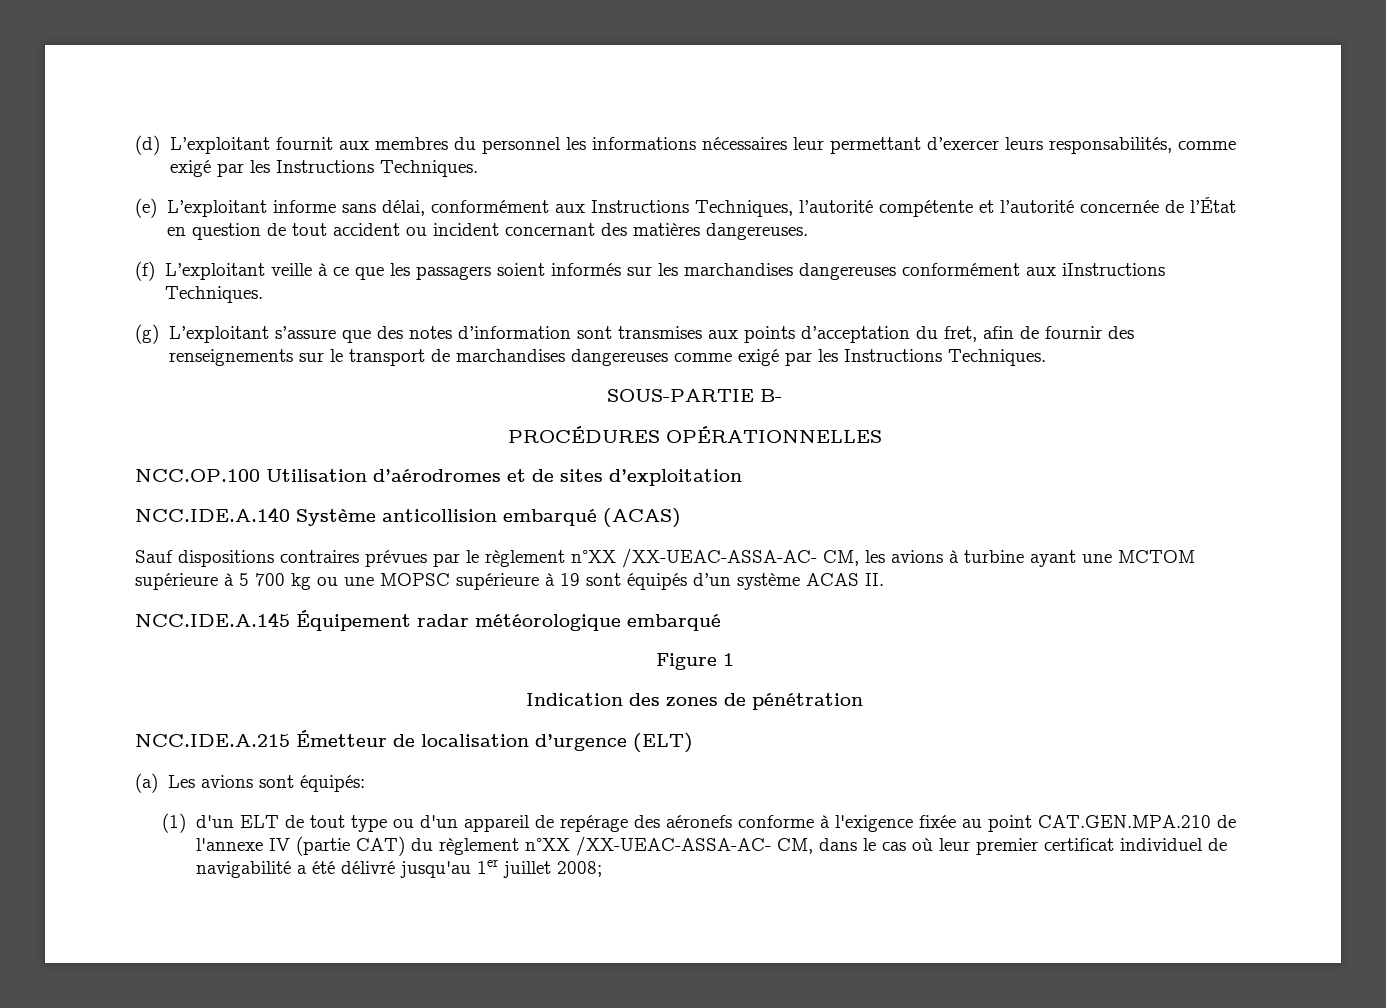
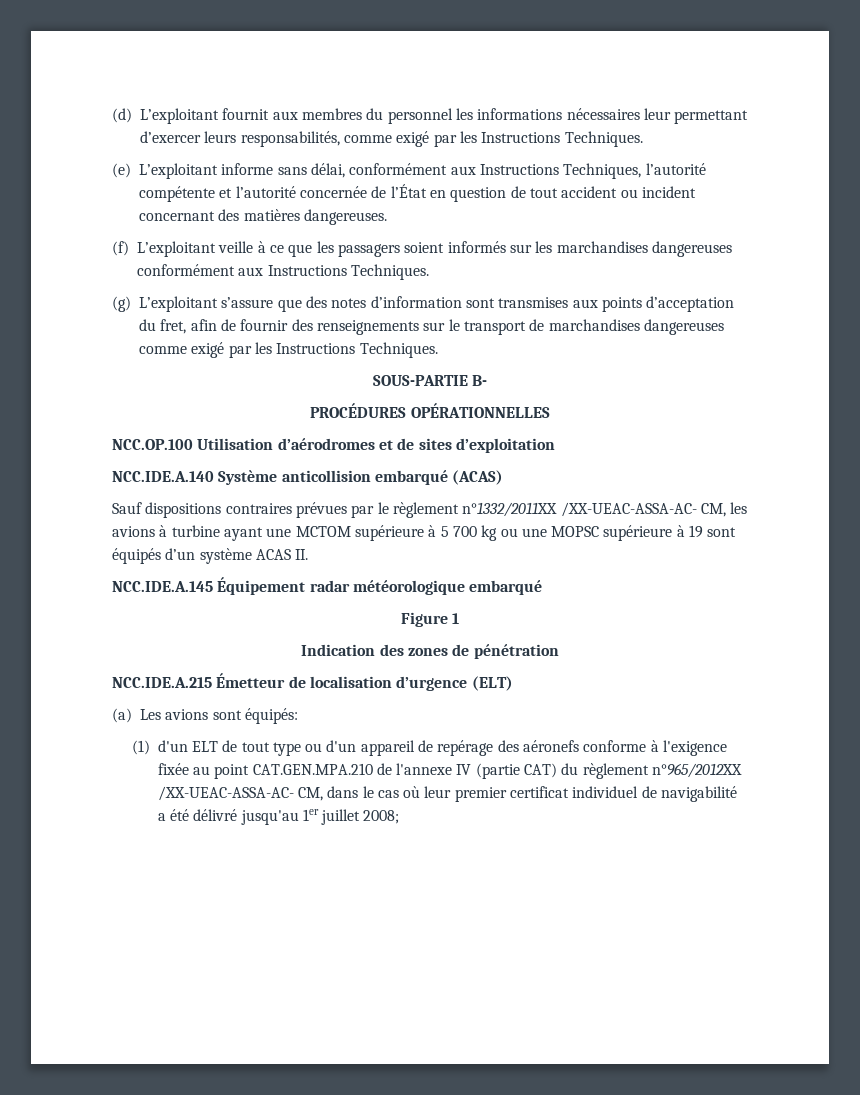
- (f) L’exploitant veille à ce que les passagers soient informés sur les marchandises dangereuses conformément aux iInstructions Techniques.
+ (f) L’exploitant veille à ce que les passagers soient informés sur les marchandises dangereuses conformément aux Instructions Techniques.
- Sauf dispositions contraires prévues par le règlement n°XX /XX-UEAC-ASSA-AC- CM, les avions à turbine ayant une MCTOM supérieure à 5 700 kg ou une MOPSC supérieure à 19 sont équipés d’un système ACAS II.
+ Sauf dispositions contraires prévues par le règlement n°1332/2011XX /XX-UEAC-ASSA-AC- CM, les avions à turbine ayant une MCTOM supérieure à 5 700 kg ou une MOPSC supérieure à 19 sont équipés d’un système ACAS II.
- (1) d'un ELT de tout type ou d'un appareil de repérage des aéronefs conforme à l'exigence fixée au point CAT.GEN.MPA.210 de l'annexe IV (partie CAT) du règlement n°XX /XX-UEAC-ASSA-AC- CM, dans le cas où leur premier certificat individuel de navigabilité a été délivré jusqu'au 1er juillet 2008;
+ (1) d'un ELT de tout type ou d'un appareil de repérage des aéronefs conforme à l'exigence fixée au point CAT.GEN.MPA.210 de l'annexe IV (partie CAT) du règlement n°965/2012XX /XX-UEAC-ASSA-AC- CM, dans le cas où leur premier certificat individuel de navigabilité a été délivré jusqu'au 1er juillet 2008;

